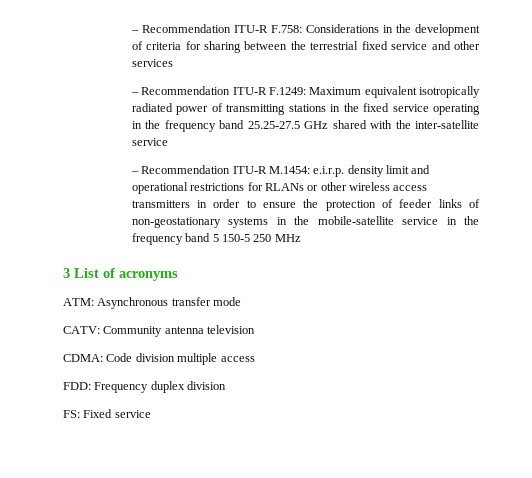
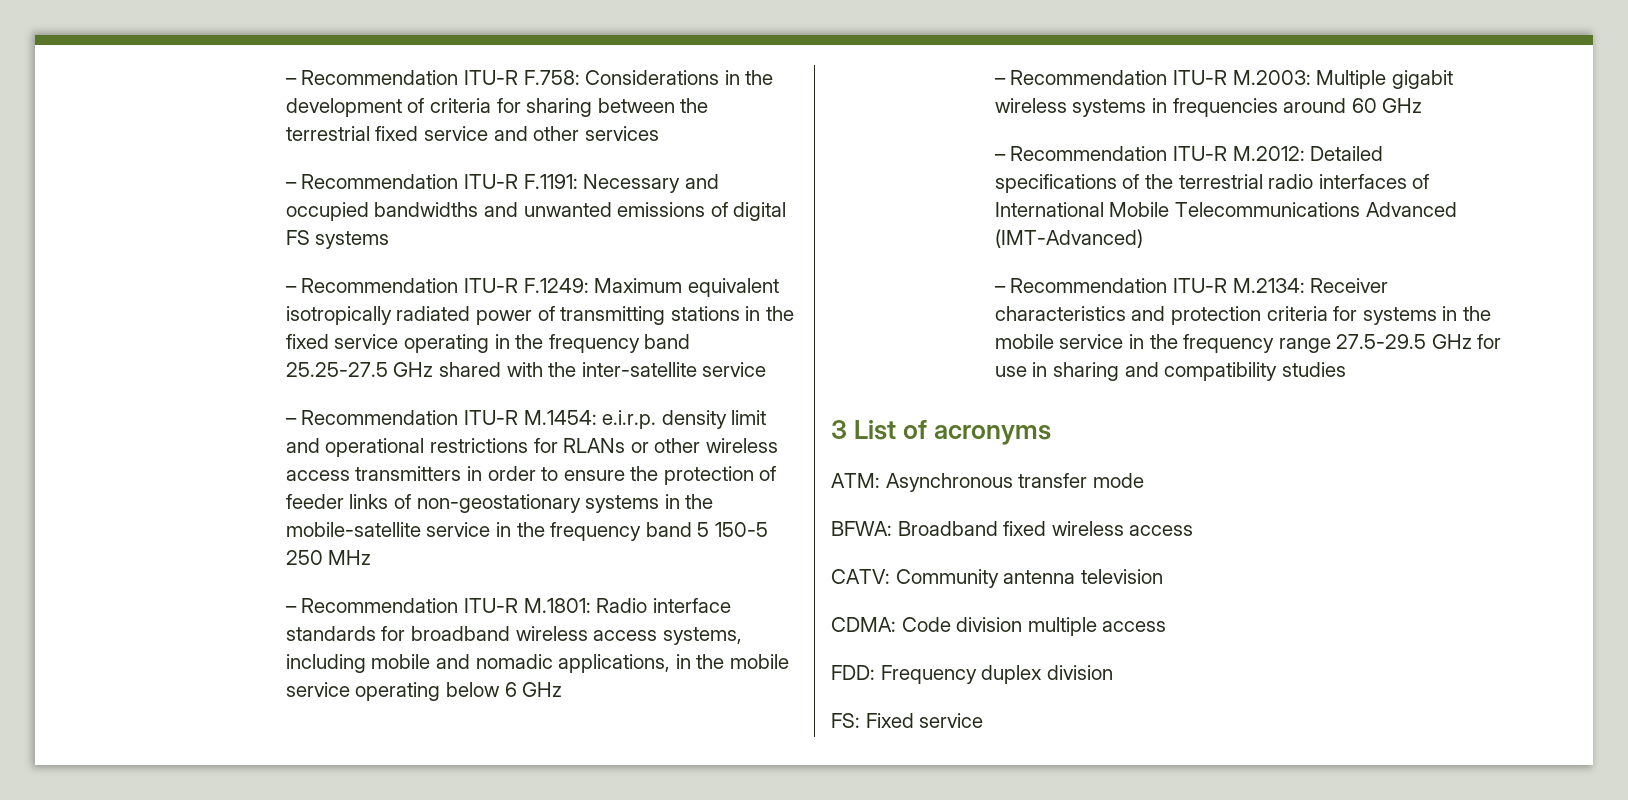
+ – Recommendation ITU-R F.1191: Necessary and occupied bandwidths and unwanted emissions of digital FS systems
+ – Recommendation ITU-R M.1801: Radio interface standards for broadband wireless access systems, including mobile and nomadic applications, in the mobile service operating below 6 GHz
+ – Recommendation ITU-R M.2003: Multiple gigabit wireless systems in frequencies around 60 GHz
+ – Recommendation ITU-R M.2012: Detailed specifications of the terrestrial radio interfaces of International Mobile Telecommunications Advanced (IMT-Advanced)
+ – Recommendation ITU-R M.2134: Receiver characteristics and protection criteria for systems in the mobile service in the frequency range 27.5-29.5 GHz for use in sharing and compatibility studies
+ BFWA: Broadband fixed wireless access

